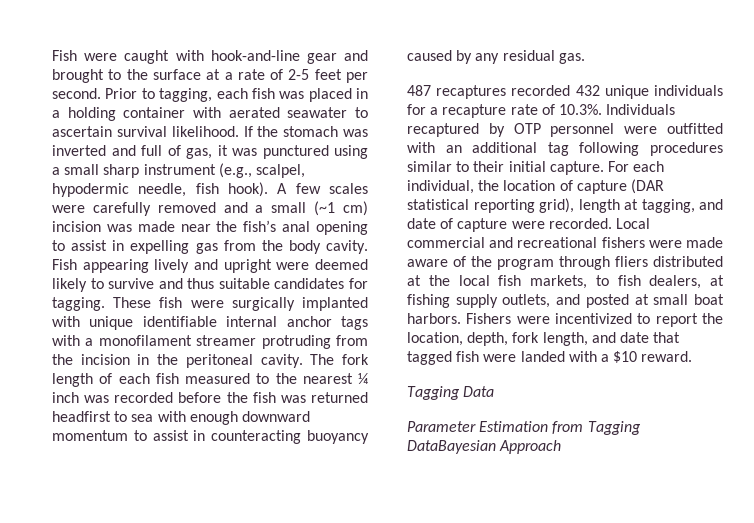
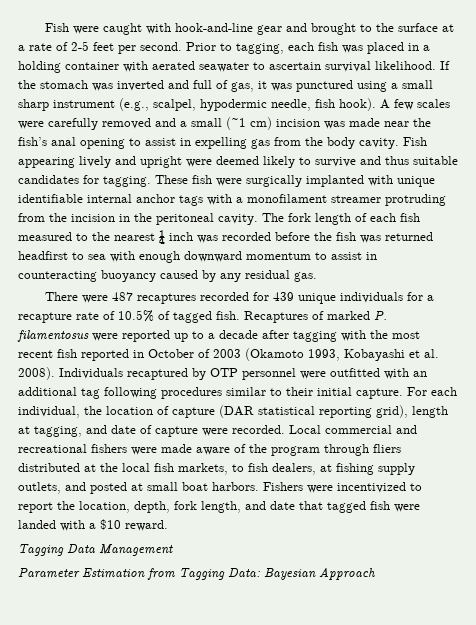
- 487 recaptures recorded 432 unique individuals for a recapture rate of 10.3%. Individuals recaptured by OTP personnel were outfitted with an additional tag following procedures similar to their initial capture.
+ There were 487 recaptures recorded for 439 unique individuals for a recapture rate of 10.5% of tagged fish. Recaptures of marked P. filamentosus were reported up to a decade after tagging with the most recent fish reported in October of 2003 (Okamoto 1993, Kobayashi et al. 2008). Individuals recaptured by OTP personnel were outfitted with an additional tag following procedures similar to their initial capture.
- Tagging Data
+ Tagging Data Management
- Parameter Estimation from Tagging DataBayesian Approach
+ Parameter Estimation from Tagging Data: Bayesian Approach

